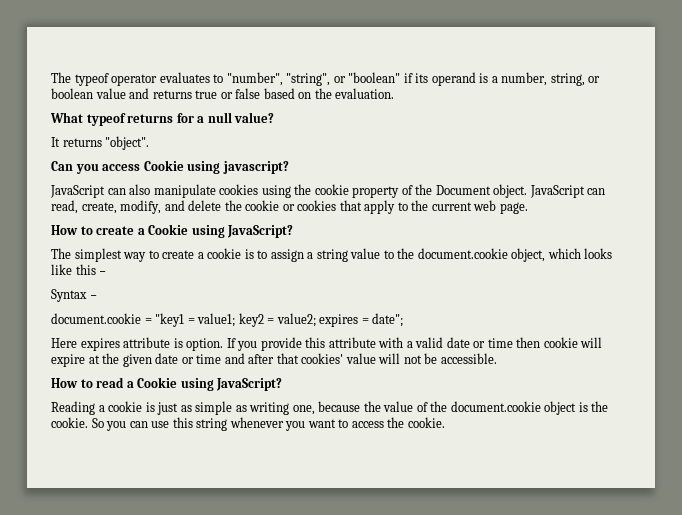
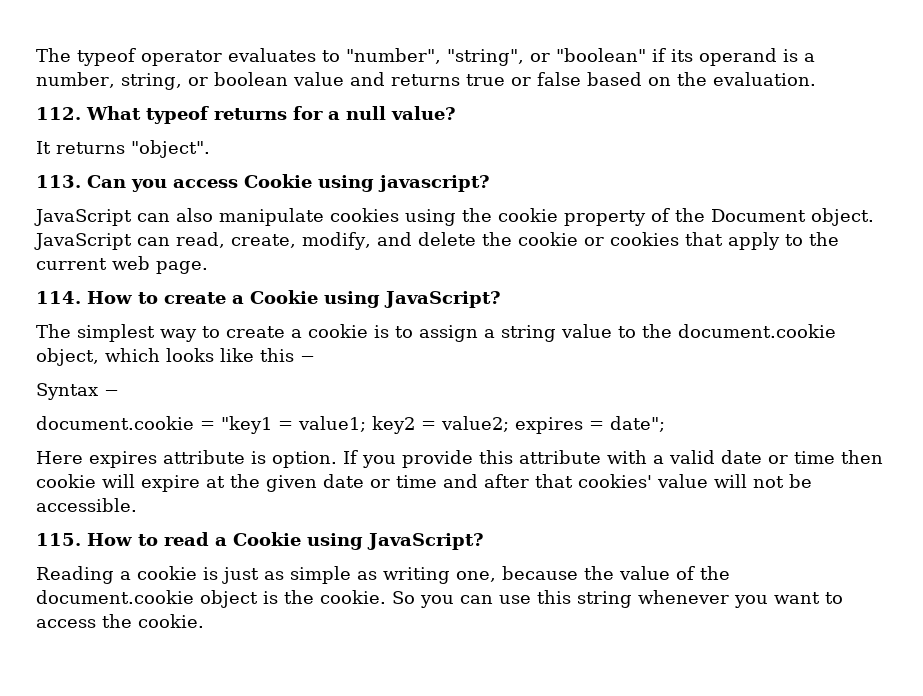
- What typeof returns for a null value?
+ 112. What typeof returns for a null value?
- Can you access Cookie using javascript?
+ 113. Can you access Cookie using javascript?
- How to create a Cookie using JavaScript?
+ 114. How to create a Cookie using JavaScript?
- How to read a Cookie using JavaScript?
+ 115. How to read a Cookie using JavaScript?

